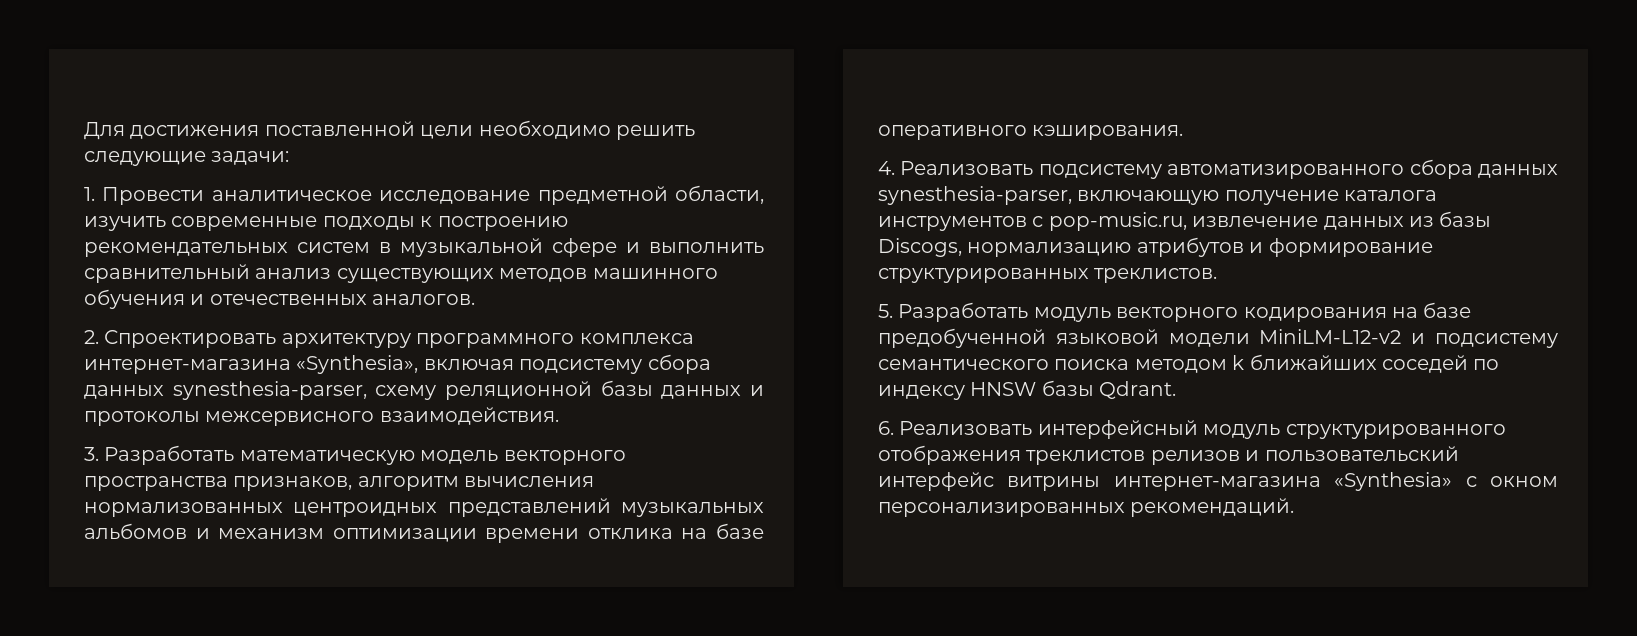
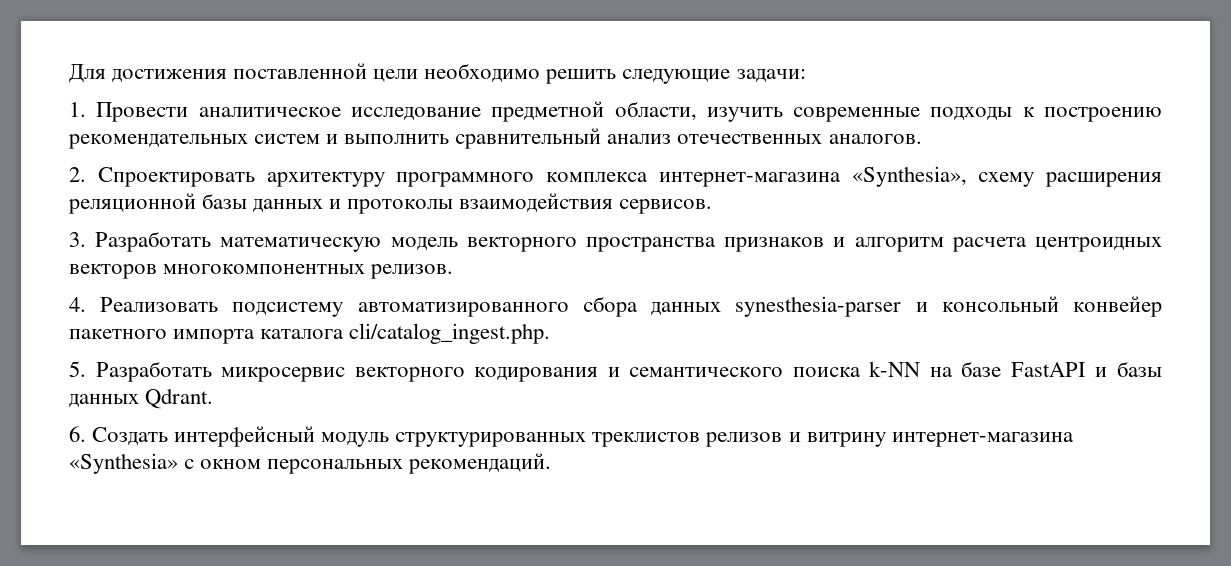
- 1. Провести аналитическое исследование предметной области, изучить современные подходы к построению рекомендательных систем в музыкальной сфере и выполнить сравнительный анализ существующих методов машинного обучения и отечественных аналогов.
+ 1. Провести аналитическое исследование предметной области, изучить современные подходы к построению рекомендательных систем и выполнить сравнительный анализ отечественных аналогов.
- 2. Спроектировать архитектуру программного комплекса интернет-магазина «Synthesia», включая подсистему сбора данных synesthesia-parser, схему реляционной базы данных и протоколы межсервисного взаимодействия.
+ 2. Спроектировать архитектуру программного комплекса интернет-магазина «Synthesia», схему расширения реляционной базы данных и протоколы взаимодействия сервисов.
- 3. Разработать математическую модель векторного пространства признаков, алгоритм вычисления нормализованных центроидных представлений музыкальных альбомов и механизм оптимизации времени отклика на базе оперативного кэширования.
+ 3. Разработать математическую модель векторного пространства признаков и алгоритм расчета центроидных векторов многокомпонентных релизов.
- 4. Реализовать подсистему автоматизированного сбора данных synesthesia-parser, включающую получение каталога инструментов с pop-music.ru, извлечение данных из базы Discogs, нормализацию атрибутов и формирование структурированных треклистов.
+ 4. Реализовать подсистему автоматизированного сбора данных synesthesia-parser и консольный конвейер пакетного импорта каталога cli/catalog_ingest.php.
- 5. Разработать модуль векторного кодирования на базе предобученной языковой модели MiniLM-L12-v2 и подсистему семантического поиска методом k ближайших соседей по индексу HNSW базы Qdrant.
+ 5. Разработать микросервис векторного кодирования и семантического поиска k-NN на базе FastAPI и базы данных Qdrant.
- 6. Реализовать интерфейсный модуль структурированного отображения треклистов релизов и пользовательский интерфейс витрины интернет-магазина «Synthesia» с окном персонализированных рекомендаций.
+ 6. Создать интерфейсный модуль структурированных треклистов релизов и витрину интернет-магазина «Synthesia» с окном персональных рекомендаций.

